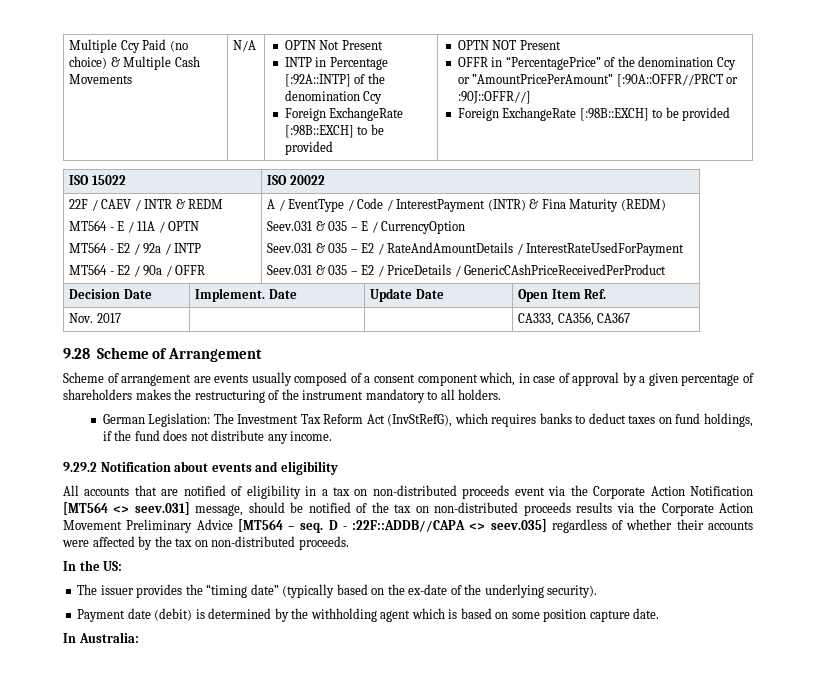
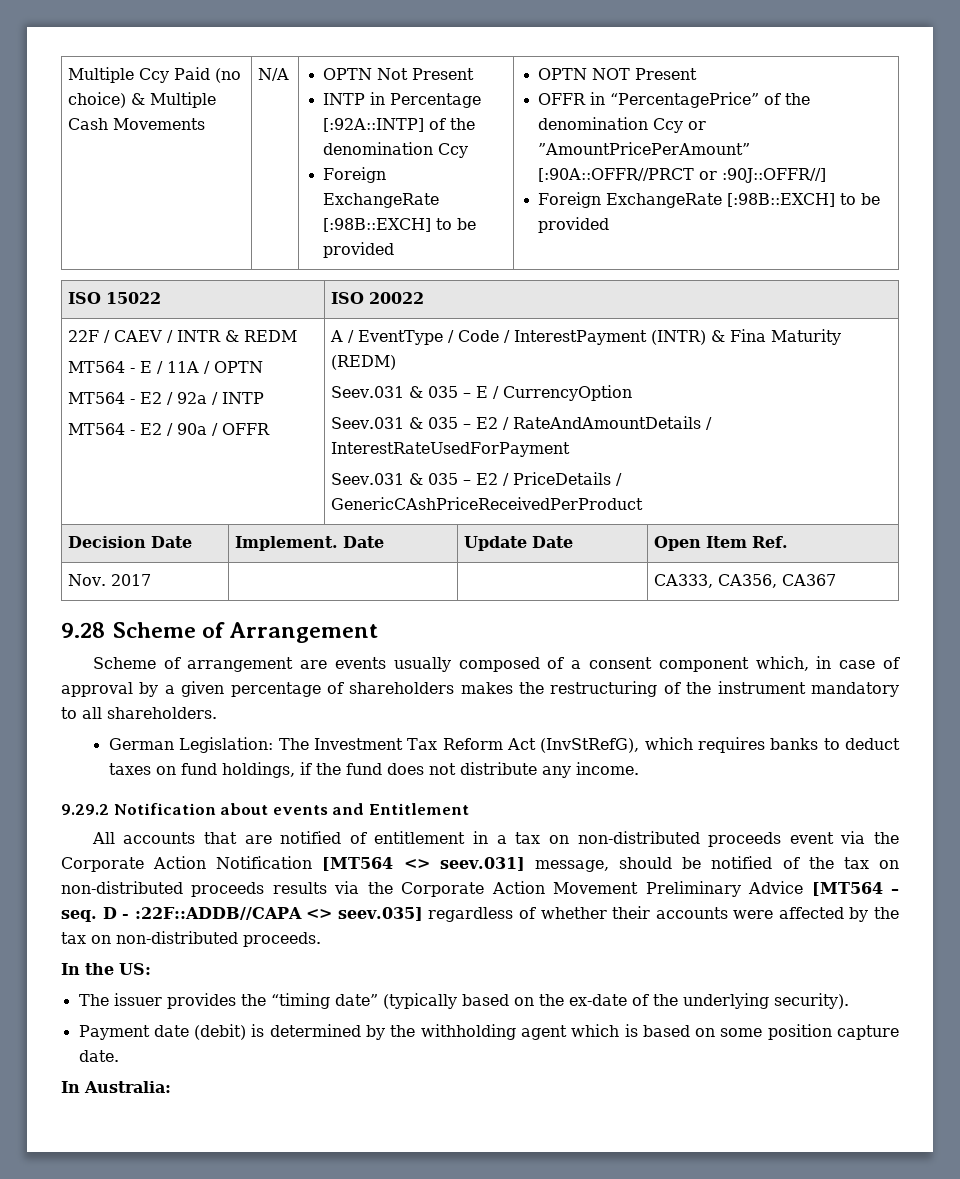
- Scheme of arrangement are events usually composed of a consent component which, in case of approval by a given percentage of shareholders makes the restructuring of the instrument mandatory to all holders.
+ Scheme of arrangement are events usually composed of a consent component which, in case of approval by a given percentage of shareholders makes the restructuring of the instrument mandatory to all shareholders.
- 9.29.2 Notification about events and eligibility
+ 9.29.2 Notification about events and Entitlement
- All accounts that are notified of eligibility in a tax on non-distributed proceeds event via the Corporate Action Notification [MT564 <> seev.031] message, should be notified of the tax on non-distributed proceeds results via the Corporate Action Movement Preliminary Advice [MT564 – seq.
+ All accounts that are notified of entitlement in a tax on non-distributed proceeds event via the Corporate Action Notification [MT564 <> seev.031] message, should be notified of the tax on non-distributed proceeds results via the Corporate Action Movement Preliminary Advice [MT564 – seq.

